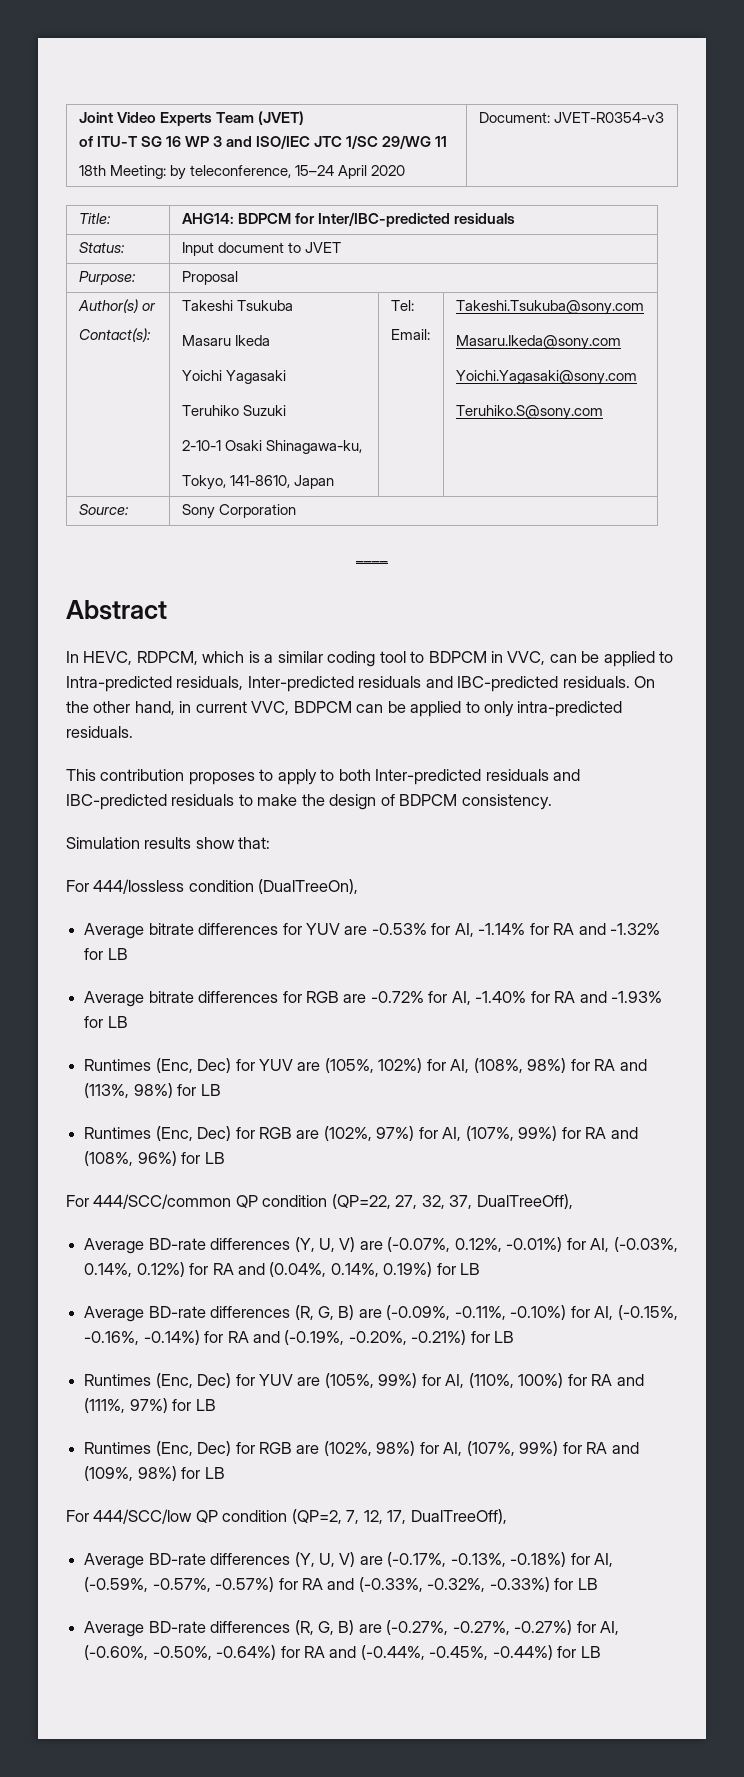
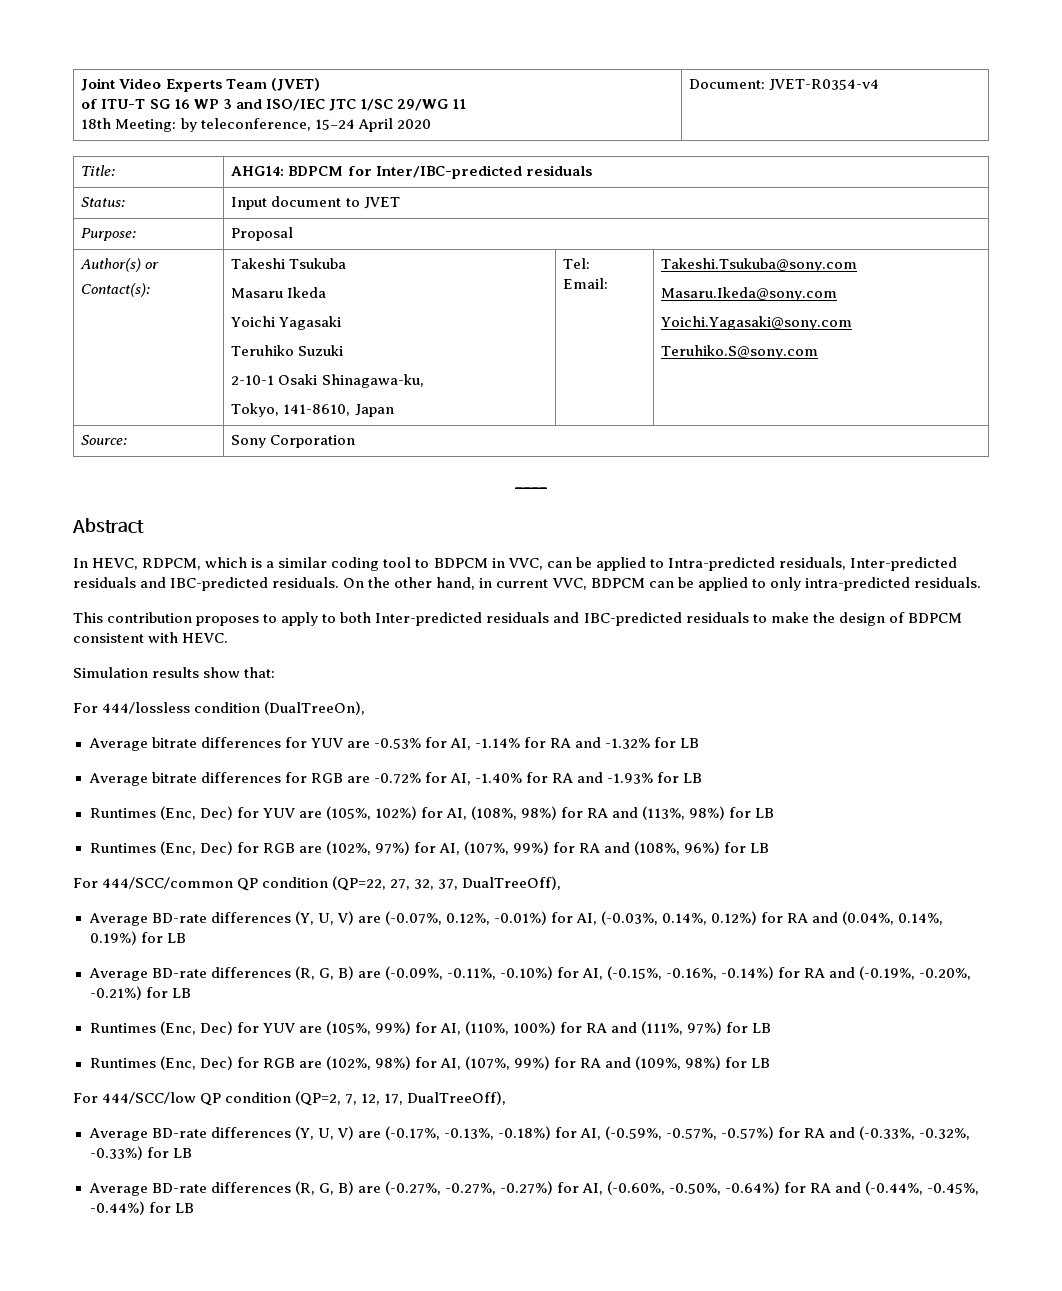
  Joint Video Experts Team (JVET)
  of ITU-T SG 16 WP 3 and ISO/IEC JTC 1/SC 29/WG 11
- 18th Meeting: by teleconference, 15–24 April 2020 | Document: JVET-R0354-v3
+ 18th Meeting: by teleconference, 15–24 April 2020 | Document: JVET-R0354-v4
- This contribution proposes to apply to both Inter-predicted residuals and IBC-predicted residuals to make the design of BDPCM consistency.
+ This contribution proposes to apply to both Inter-predicted residuals and IBC-predicted residuals to make the design of BDPCM consistent with HEVC.

